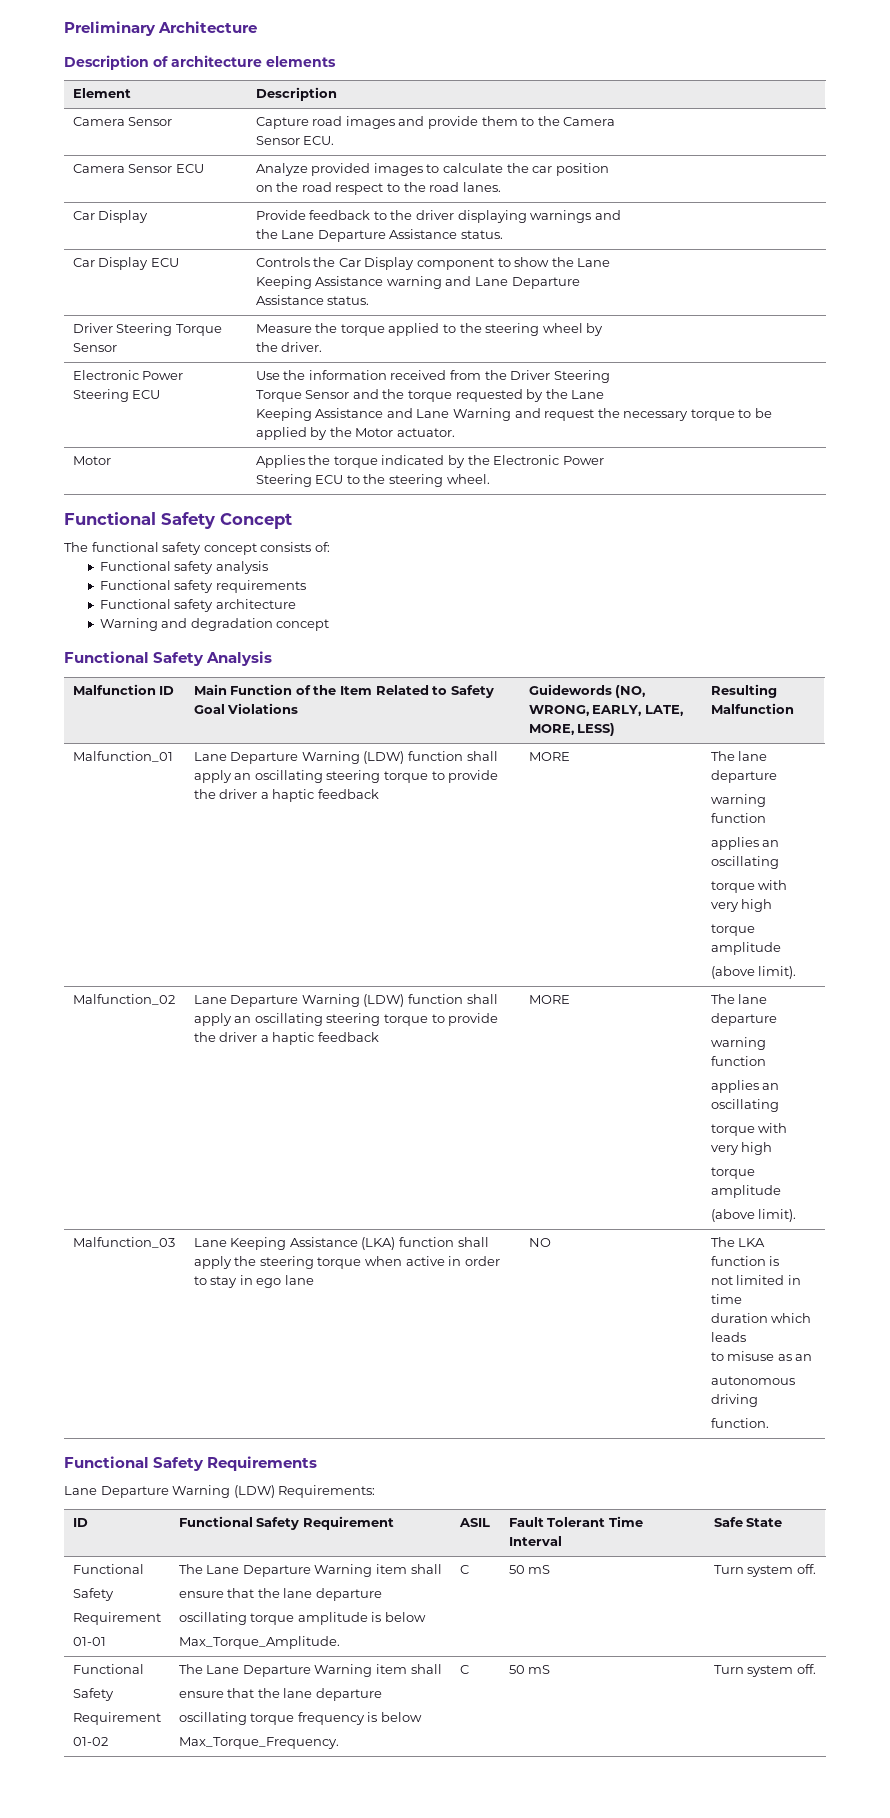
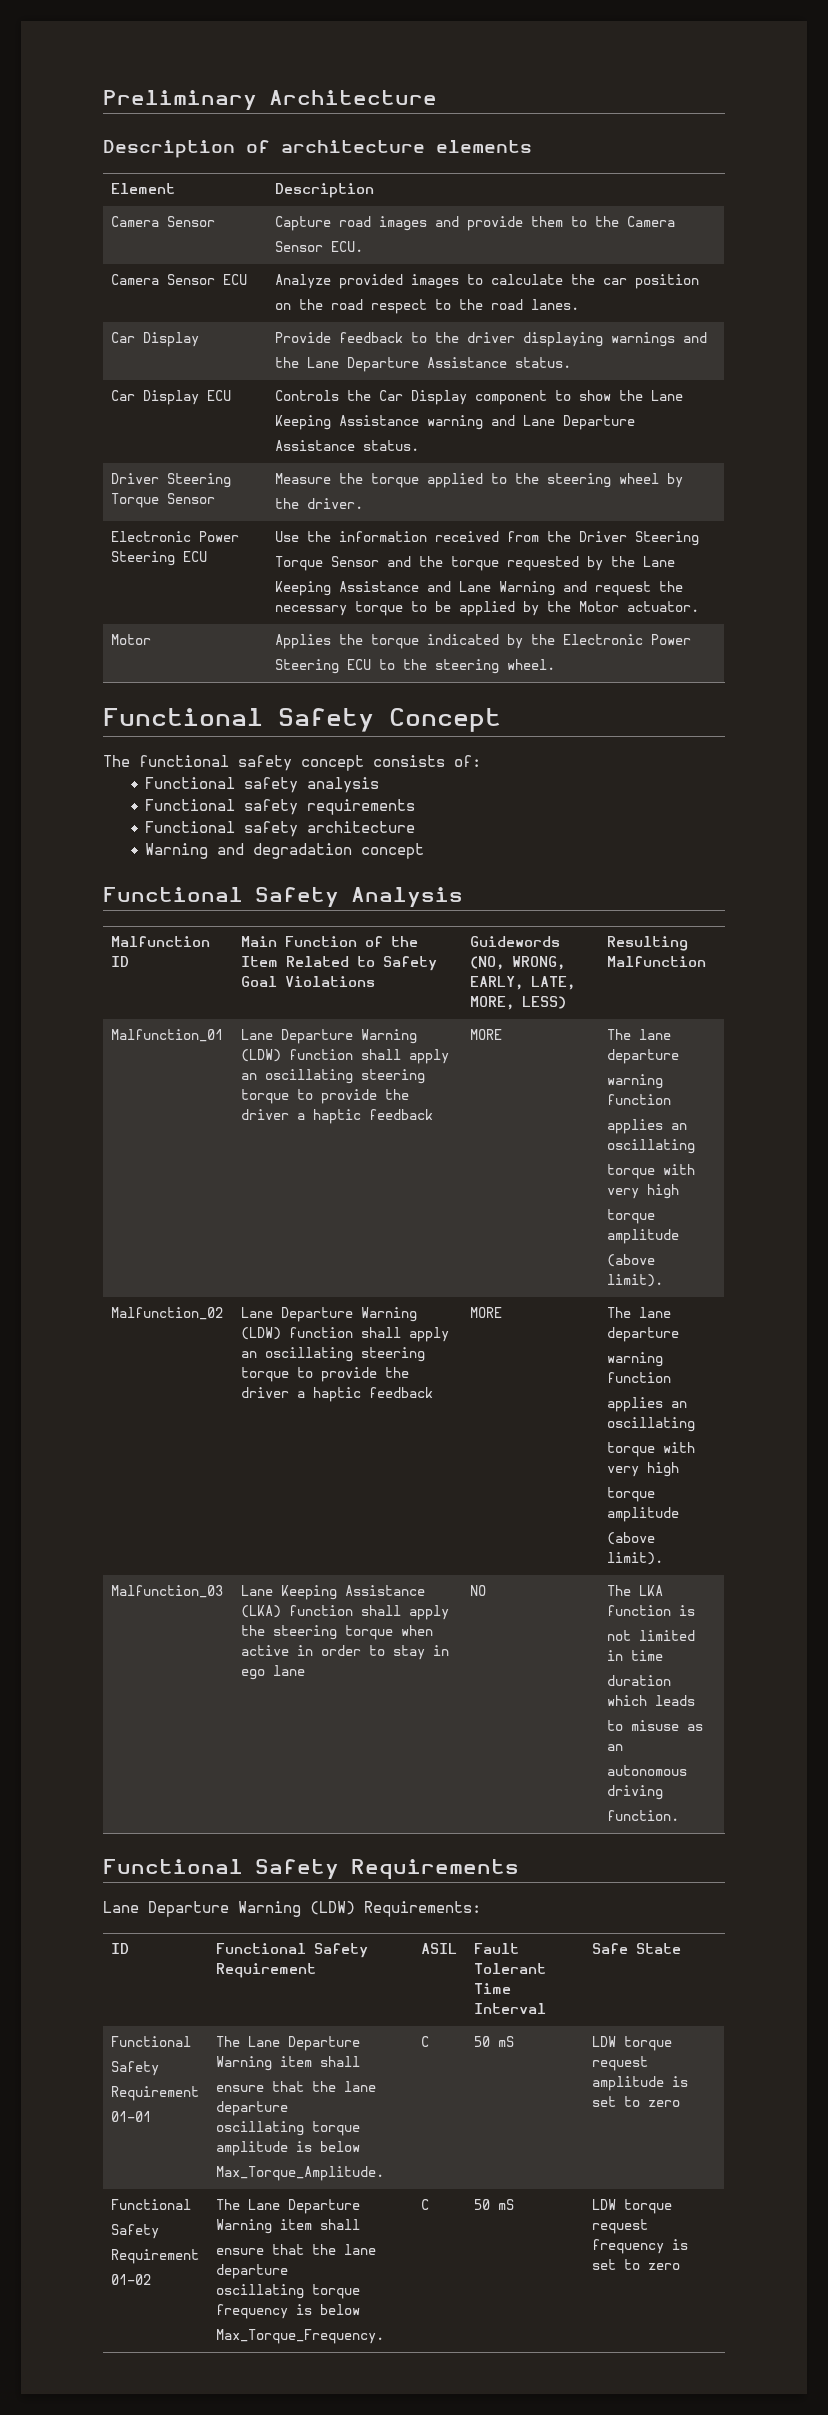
  ID | Functional Safety Requirement | ASIL | Fault Tolerant Time Interval | Safe State
  Functional
  Safety
  Requirement
  01-01 | The Lane Departure Warning item shall
  ensure that the lane departure
  oscillating torque amplitude is below
- Max_Torque_Amplitude. | C | 50 mS | Turn system off.
+ Max_Torque_Amplitude. | C | 50 mS | LDW torque request amplitude is set to zero
  Functional
  Safety
  Requirement
  01-02 | The Lane Departure Warning item shall
  ensure that the lane departure
  oscillating torque frequency is below
- Max_Torque_Frequency. | C | 50 mS | Turn system off.
+ Max_Torque_Frequency. | C | 50 mS | LDW torque request frequency is set to zero

